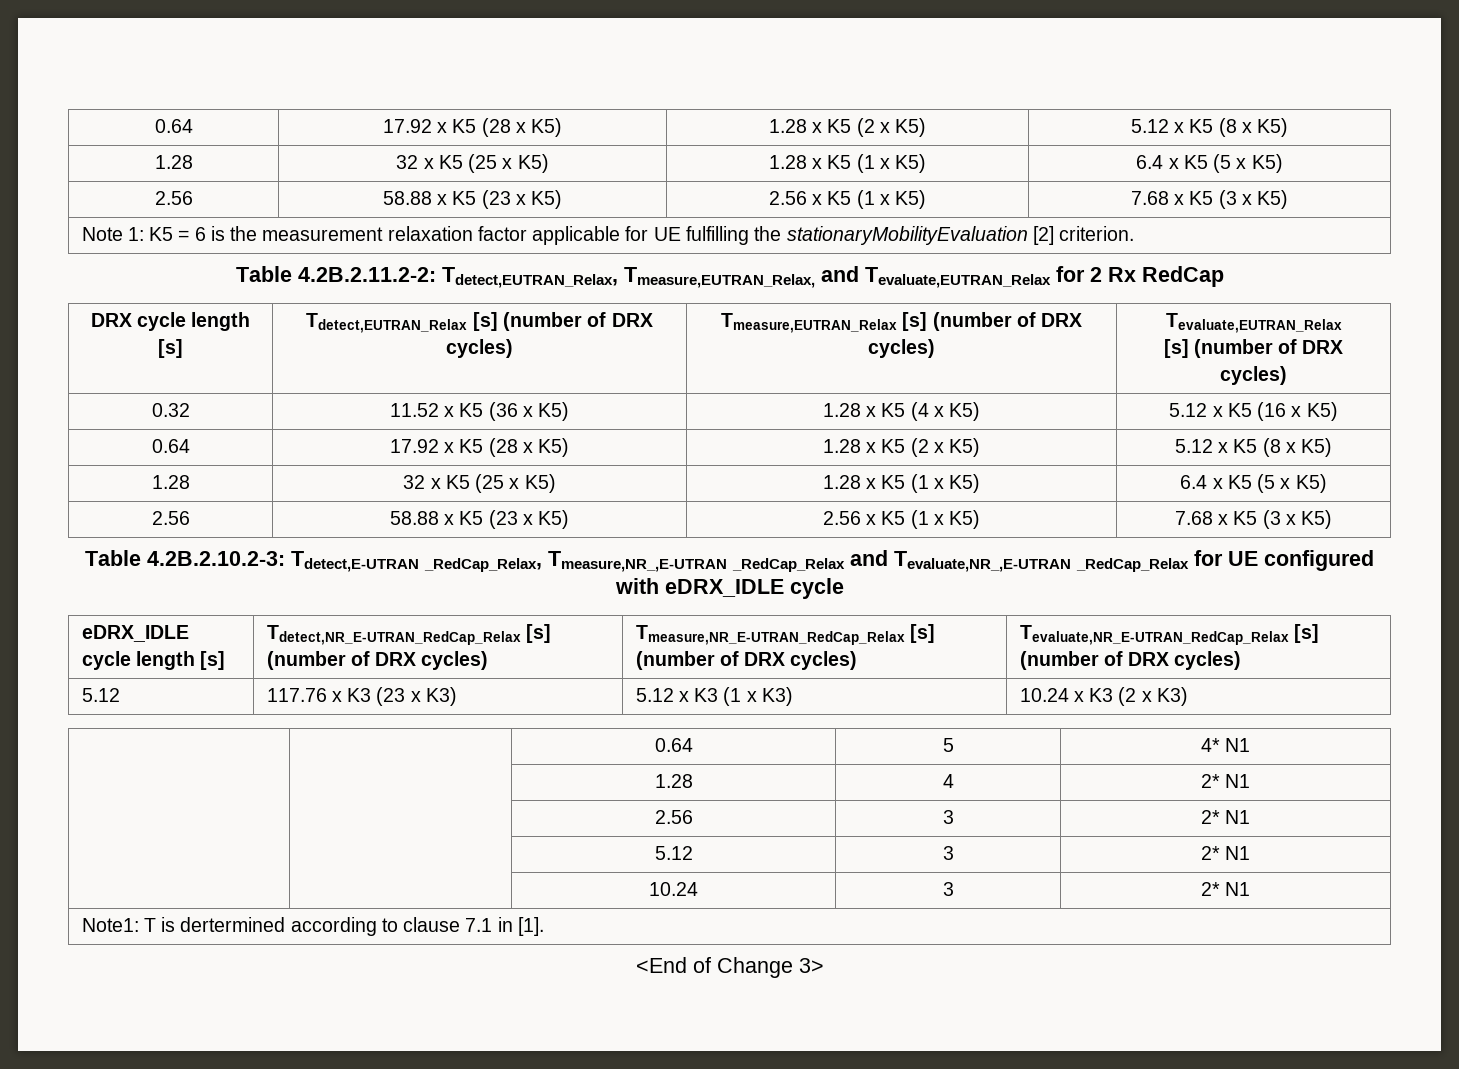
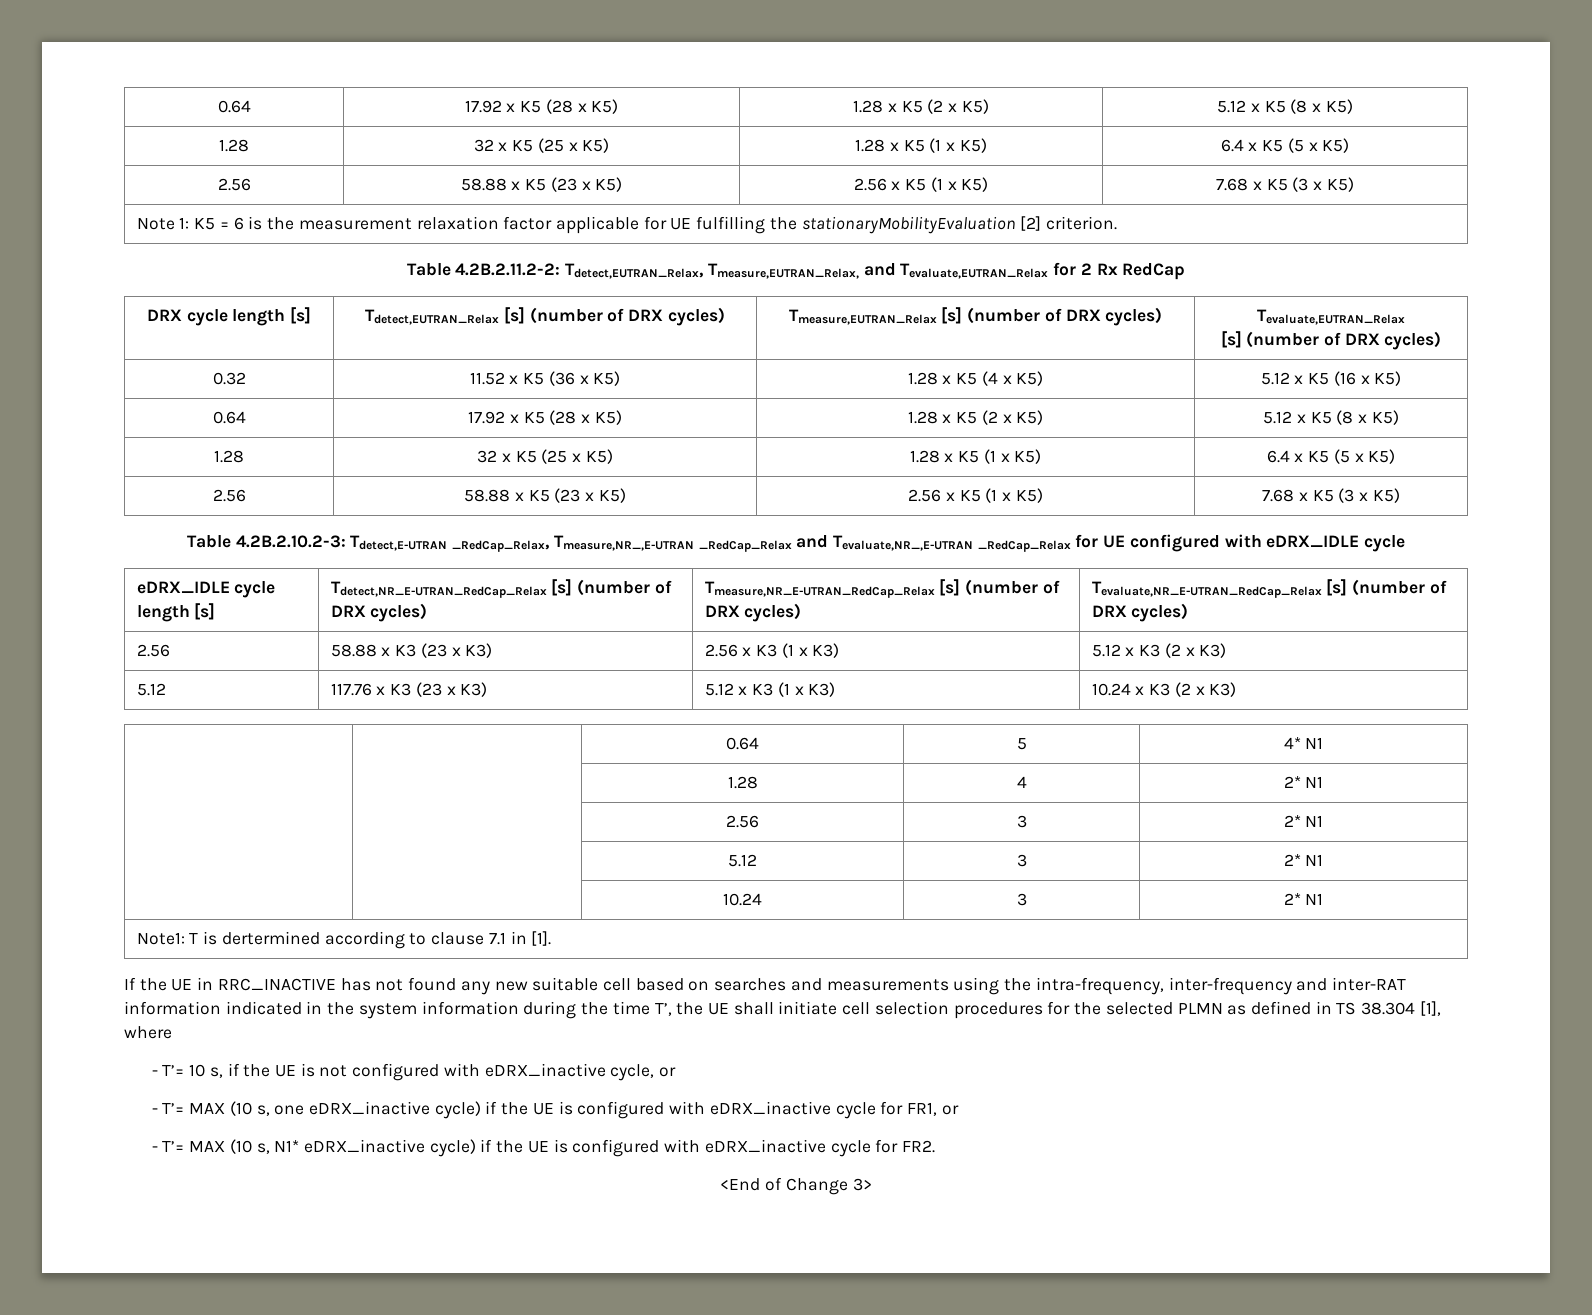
+ 2.56 | 58.88 x K3 (23 x K3) | 2.56 x K3 (1 x K3) | 5.12 x K3 (2 x K3)
+ If the UE in RRC_INACTIVE has not found any new suitable cell based on searches and measurements using the intra-frequency, inter-frequency and inter-RAT information indicated in the system information during the time T’, the UE shall initiate cell selection procedures for the selected PLMN as defined in TS 38.304 [1], where
+ - T’= 10 s, if the UE is not configured with eDRX_inactive cycle, or
+ - T’= MAX (10 s, one eDRX_inactive cycle) if the UE is configured with eDRX_inactive cycle for FR1, or
+ - T’= MAX (10 s, N1* eDRX_inactive cycle) if the UE is configured with eDRX_inactive cycle for FR2.

